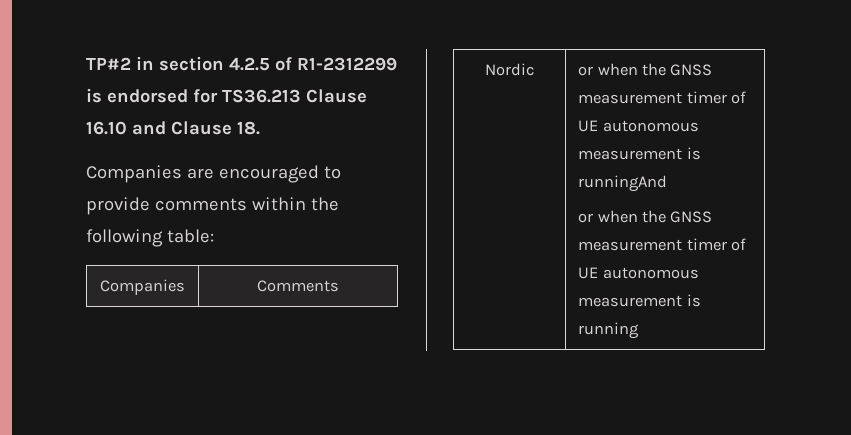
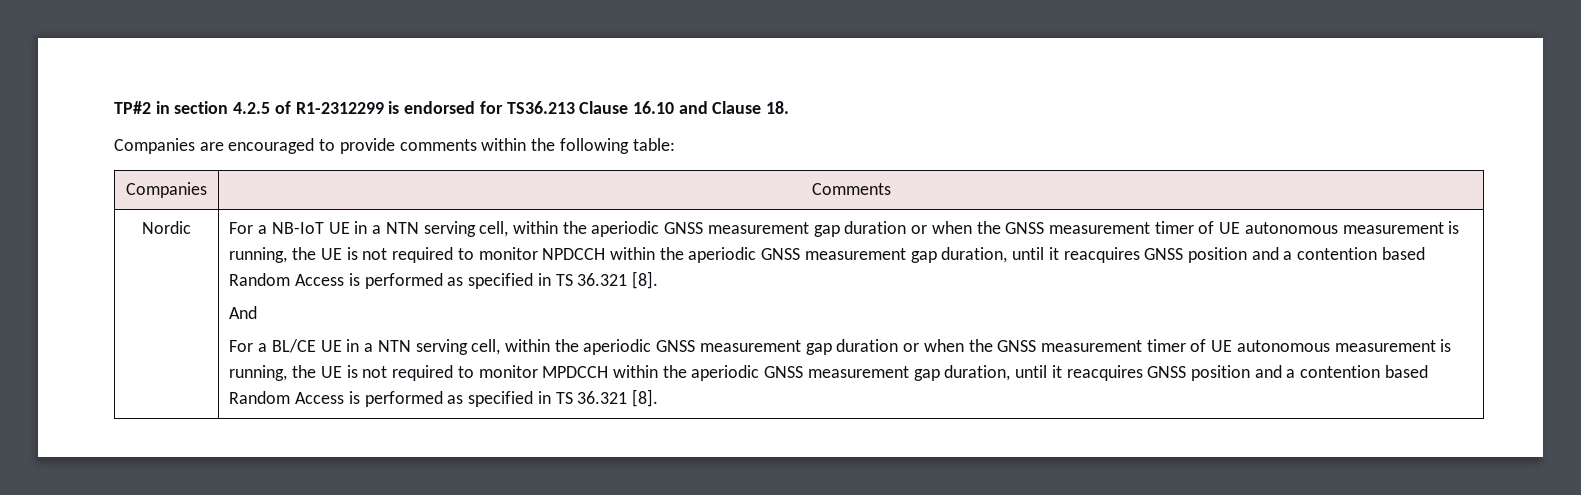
- or when the GNSS measurement timer of UE autonomous measurement is runningAnd
- or when the GNSS measurement timer of UE autonomous measurement is running
+ For a NB-IoT UE in a NTN serving cell, within the aperiodic GNSS measurement gap duration or when the GNSS measurement timer of UE autonomous measurement is running, the UE is not required to monitor NPDCCH within the aperiodic GNSS measurement gap duration, until it reacquires GNSS position and a contention based Random Access is performed as specified in TS 36.321 [8].
+ And
+ For a BL/CE UE in a NTN serving cell, within the aperiodic GNSS measurement gap duration or when the GNSS measurement timer of UE autonomous measurement is running, the UE is not required to monitor MPDCCH within the aperiodic GNSS measurement gap duration, until it reacquires GNSS position and a contention based Random Access is performed as specified in TS 36.321 [8].

